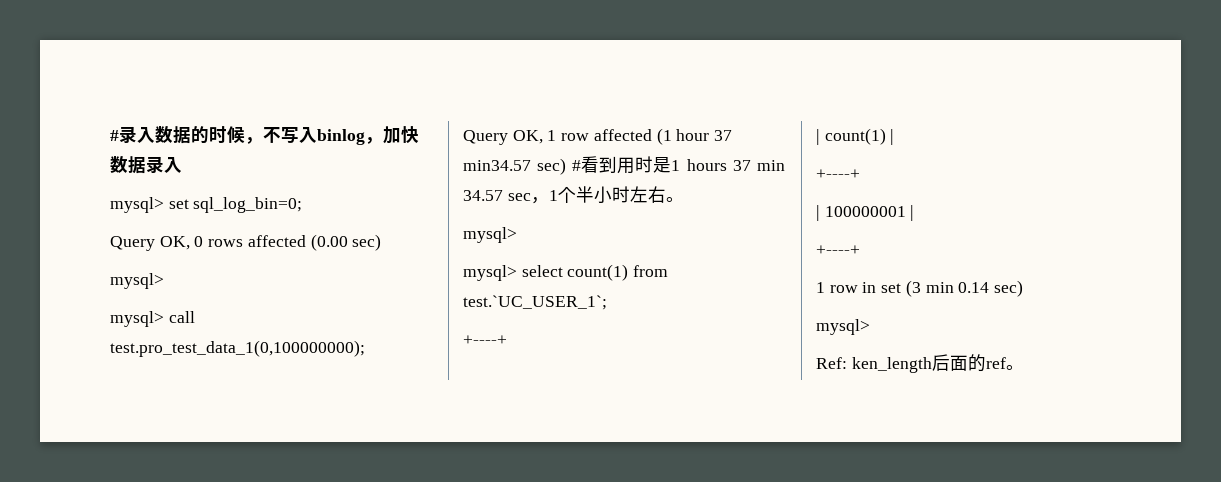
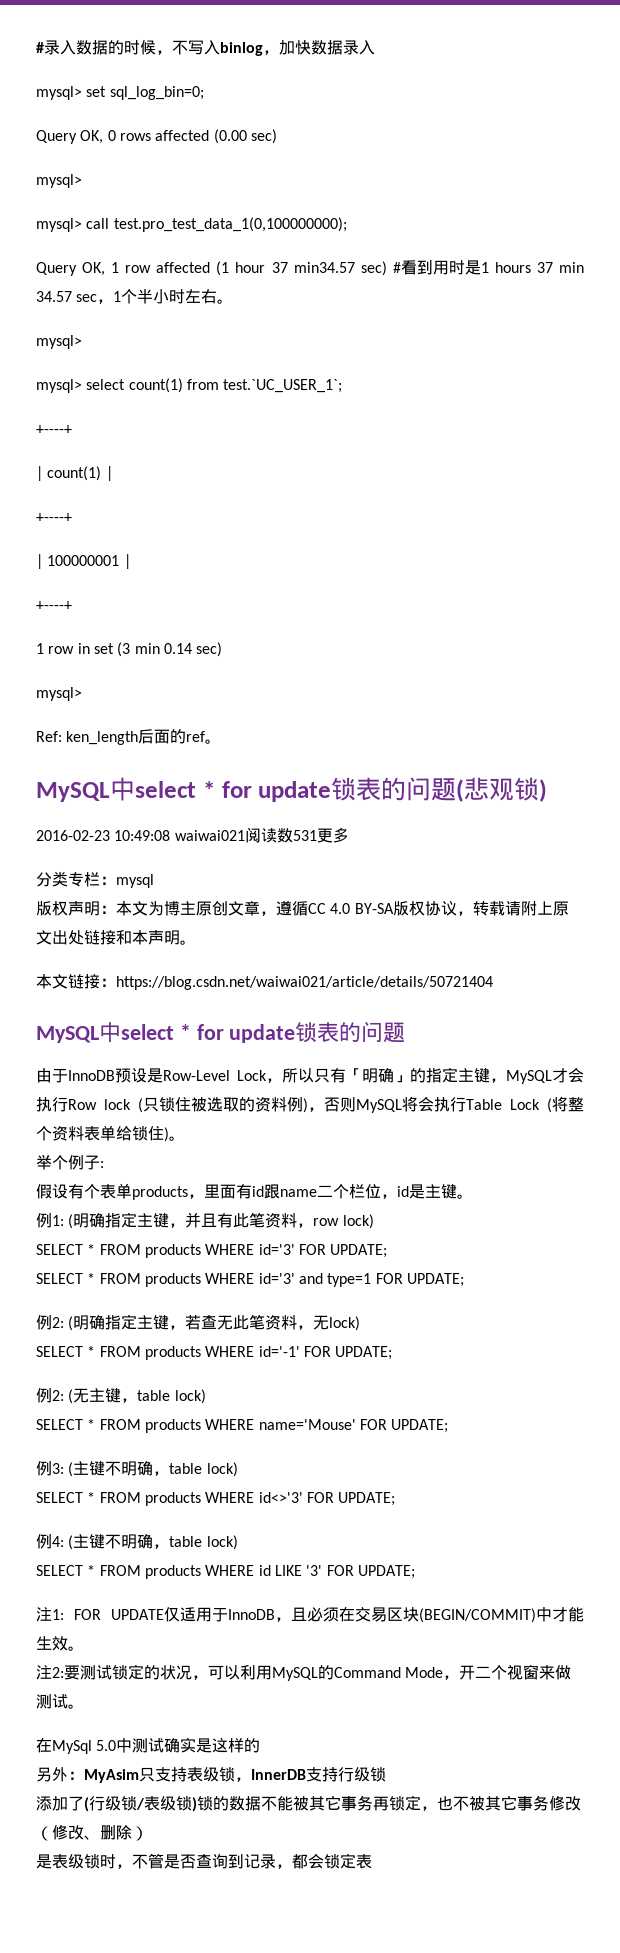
+ MySQL中select * for update锁表的问题(悲观锁)
+ 2016-02-23 10:49:08 waiwai021阅读数531更多
+ 分类专栏：mysql
+ 版权声明：本文为博主原创文章，遵循CC 4.0 BY-SA版权协议，转载请附上原文出处链接和本声明。
+ 本文链接：https://blog.csdn.net/waiwai021/article/details/50721404
+ MySQL中select * for update锁表的问题
+ 由于InnoDB预设是Row-Level Lock，所以只有「明确」的指定主键，MySQL才会执行Row lock (只锁住被选取的资料例)，否则MySQL将会执行Table Lock (将整个资料表单给锁住)。
+ 举个例子:
+ 假设有个表单products，里面有id跟name二个栏位，id是主键。
+ 例1: (明确指定主键，并且有此笔资料，row lock)
+ SELECT * FROM products WHERE id='3' FOR UPDATE;
+ SELECT * FROM products WHERE id='3' and type=1 FOR UPDATE;
+ 例2: (明确指定主键，若查无此笔资料，无lock)
+ SELECT * FROM products WHERE id='-1' FOR UPDATE;
+ 例2: (无主键，table lock)
+ SELECT * FROM products WHERE name='Mouse' FOR UPDATE;
+ 例3: (主键不明确，table lock)
+ SELECT * FROM products WHERE id<>'3' FOR UPDATE;
+ 例4: (主键不明确，table lock)
+ SELECT * FROM products WHERE id LIKE '3' FOR UPDATE;
+ 注1: FOR UPDATE仅适用于InnoDB，且必须在交易区块(BEGIN/COMMIT)中才能生效。
+ 注2:要测试锁定的状况，可以利用MySQL的Command Mode，开二个视窗来做测试。
+ 在MySql 5.0中测试确实是这样的
+ 另外：MyAsim只支持表级锁，InnerDB支持行级锁
+ 添加了(行级锁/表级锁)锁的数据不能被其它事务再锁定，也不被其它事务修改（修改、删除）
+ 是表级锁时，不管是否查询到记录，都会锁定表

